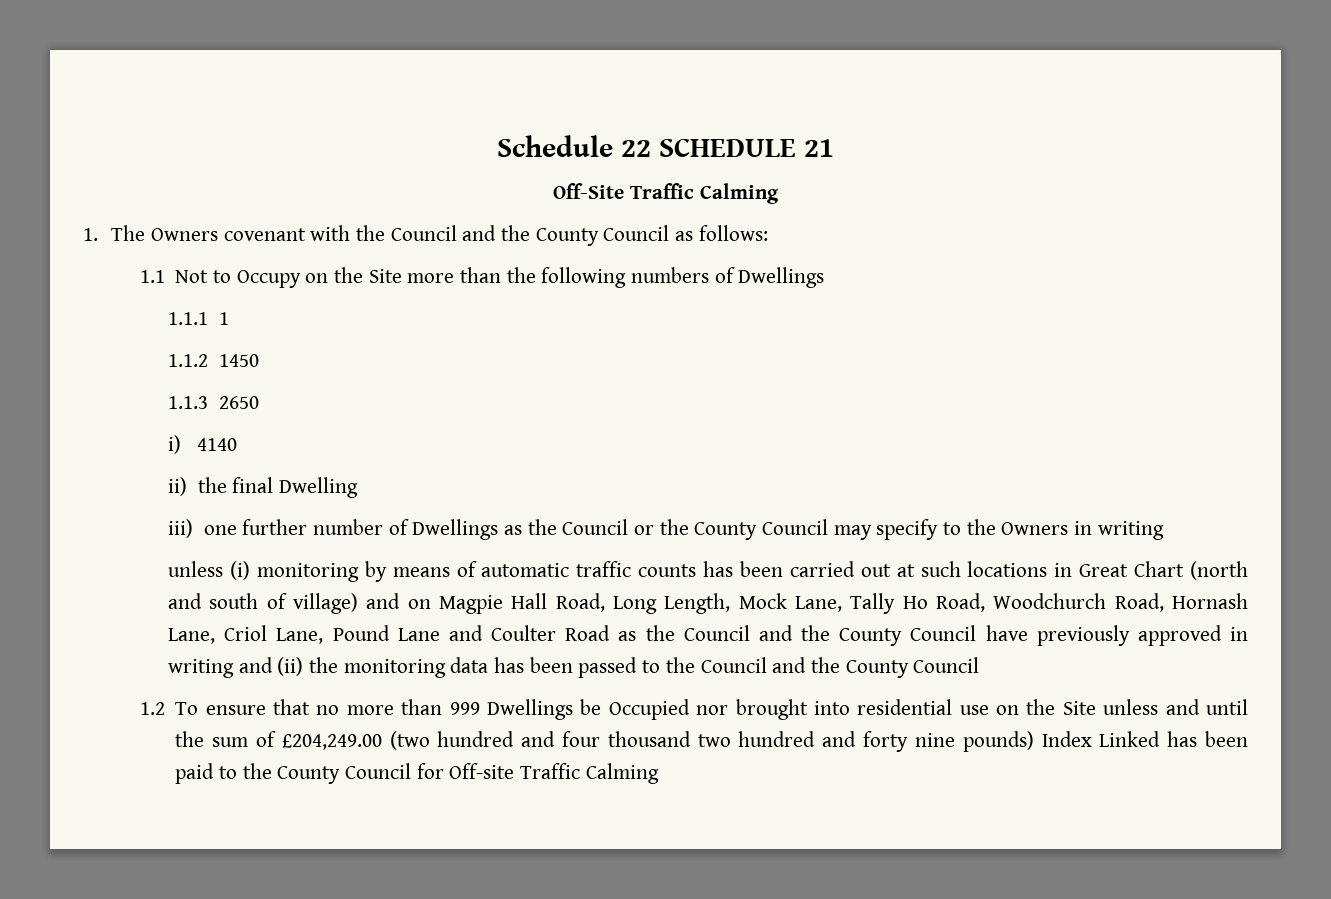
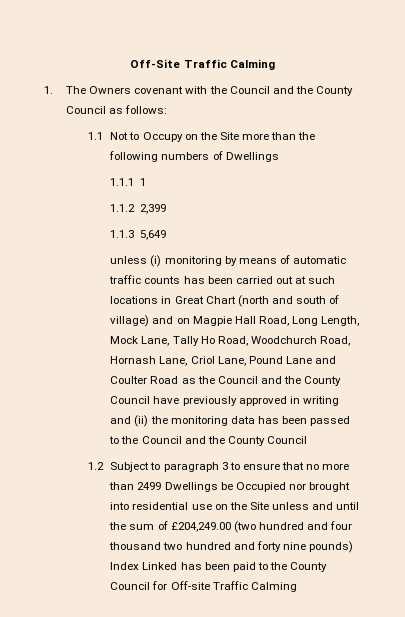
- Schedule 22 SCHEDULE 21
- 1.1.2 1450
+ 1.1.2 2,399
- 1.1.3 2650
- i) 4140
- ii) the final Dwelling
- iii) one further number of Dwellings as the Council or the County Council may specify to the Owners in writing
+ 1.1.3 5,649
- 1.2 To ensure that no more than 999 Dwellings be Occupied nor brought into residential use on the Site unless and until the sum of £204,249.00 (two hundred and four thousand two hundred and forty nine pounds) Index Linked has been paid to the County Council for Off-site Traffic Calming
+ 1.2 Subject to paragraph 3 to ensure that no more than 2499 Dwellings be Occupied nor brought into residential use on the Site unless and until the sum of £204,249.00 (two hundred and four thousand two hundred and forty nine pounds) Index Linked has been paid to the County Council for Off-site Traffic Calming

